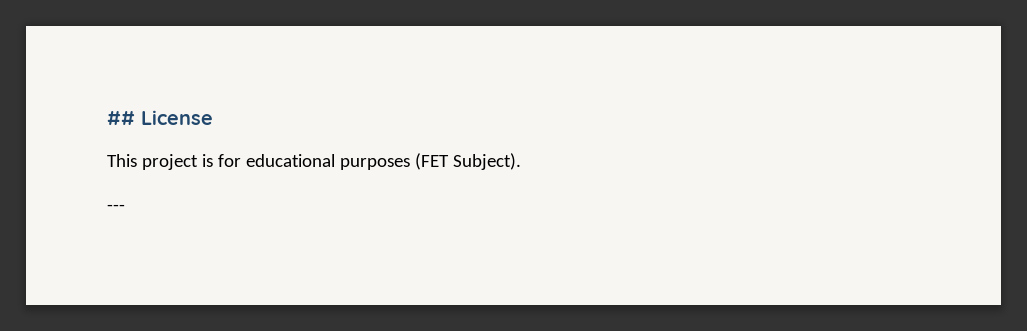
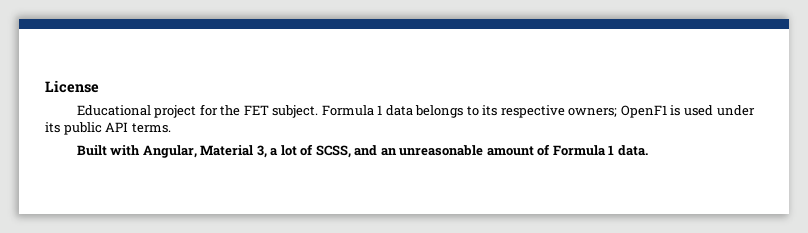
- ## License
+ License
- This project is for educational purposes (FET Subject).
- ---
+ Educational project for the FET subject. Formula 1 data belongs to its respective owners; OpenF1 is used under its public API terms.
+ Built with Angular, Material 3, a lot of SCSS, and an unreasonable amount of Formula 1 data.

